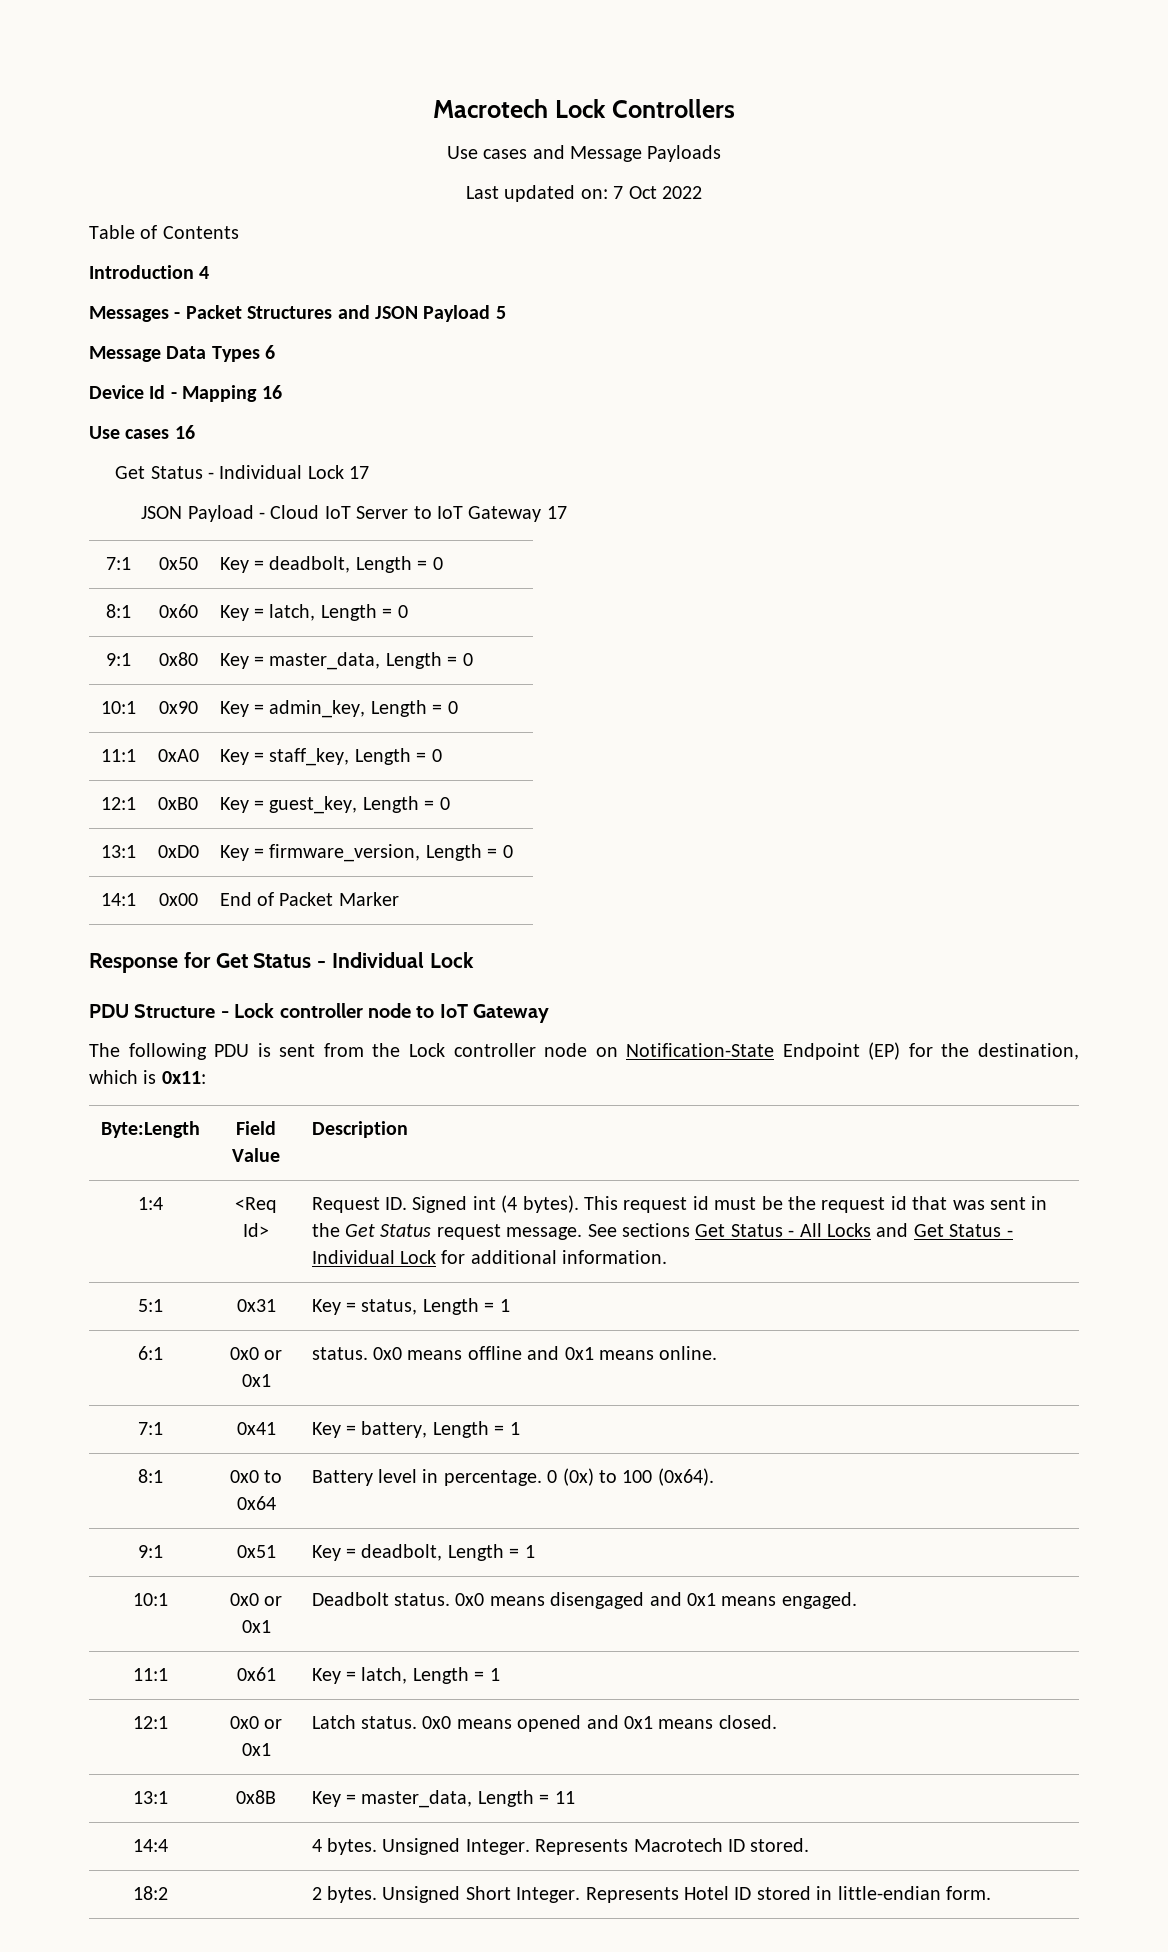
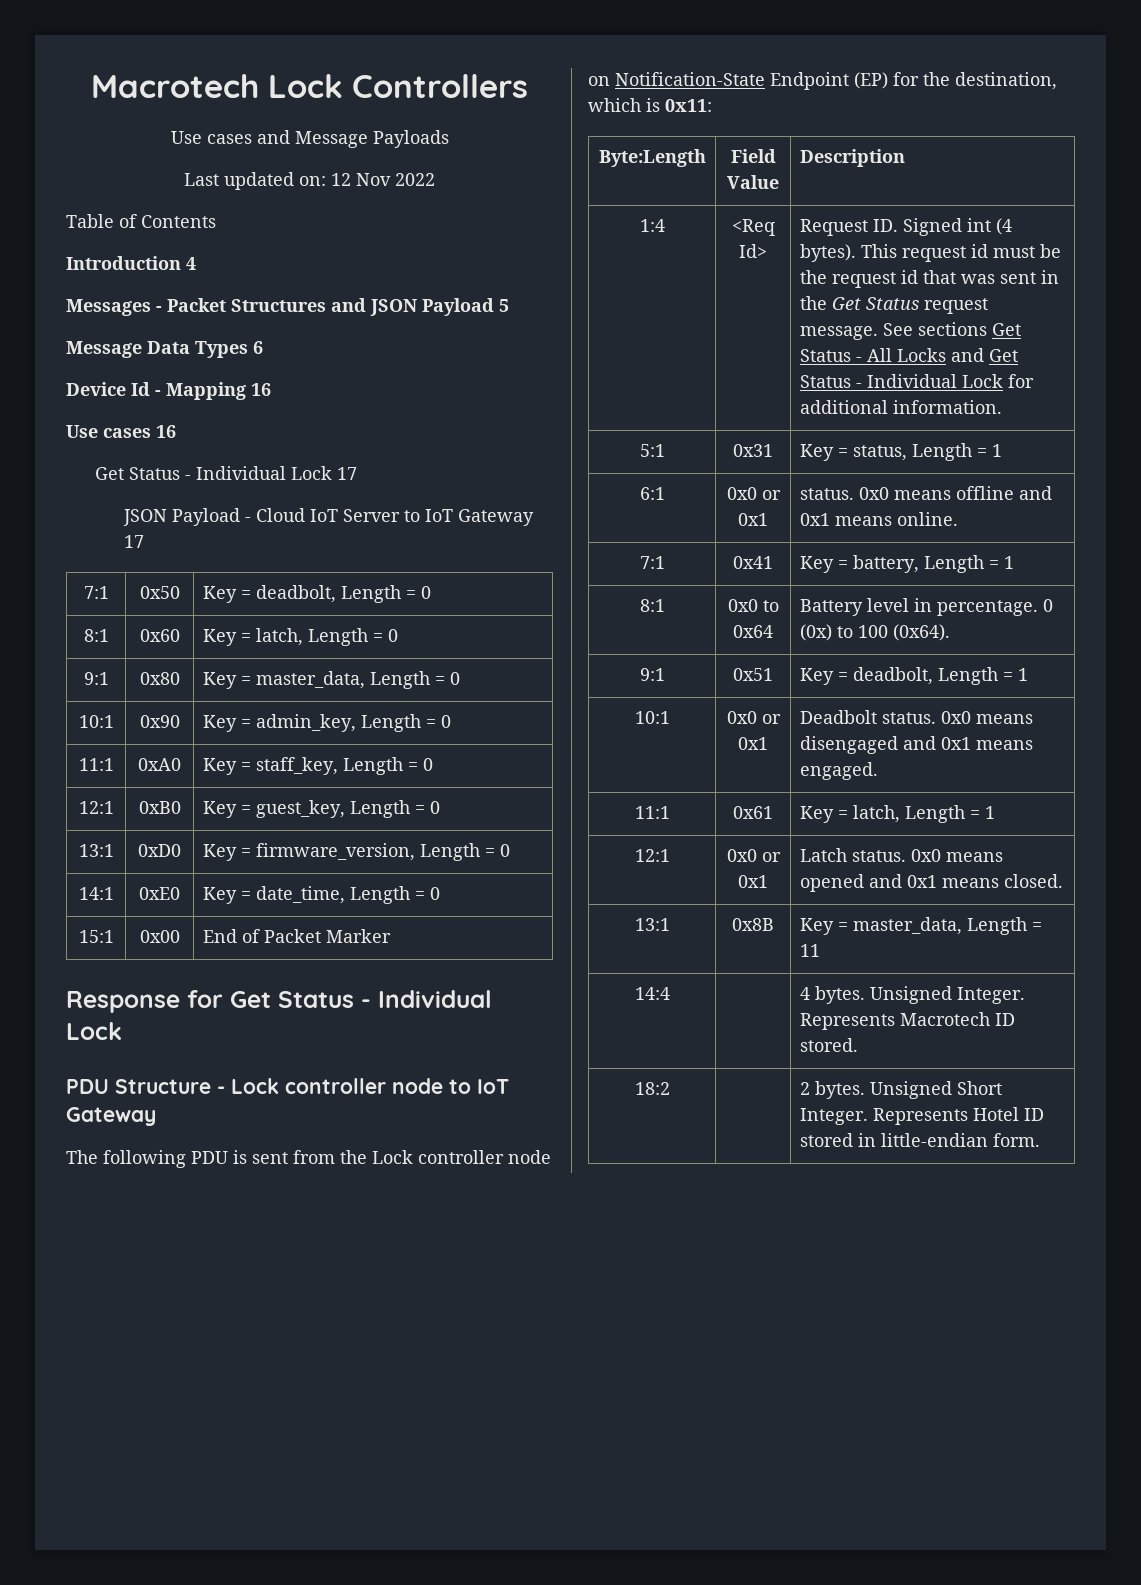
- Last updated on: 7 Oct 2022
+ Last updated on: 12 Nov 2022
- 14:1 | 0x00 | End of Packet Marker
+ 14:1 | 0xE0 | Key = date_time, Length = 0
+ 15:1 | 0x00 | End of Packet Marker

